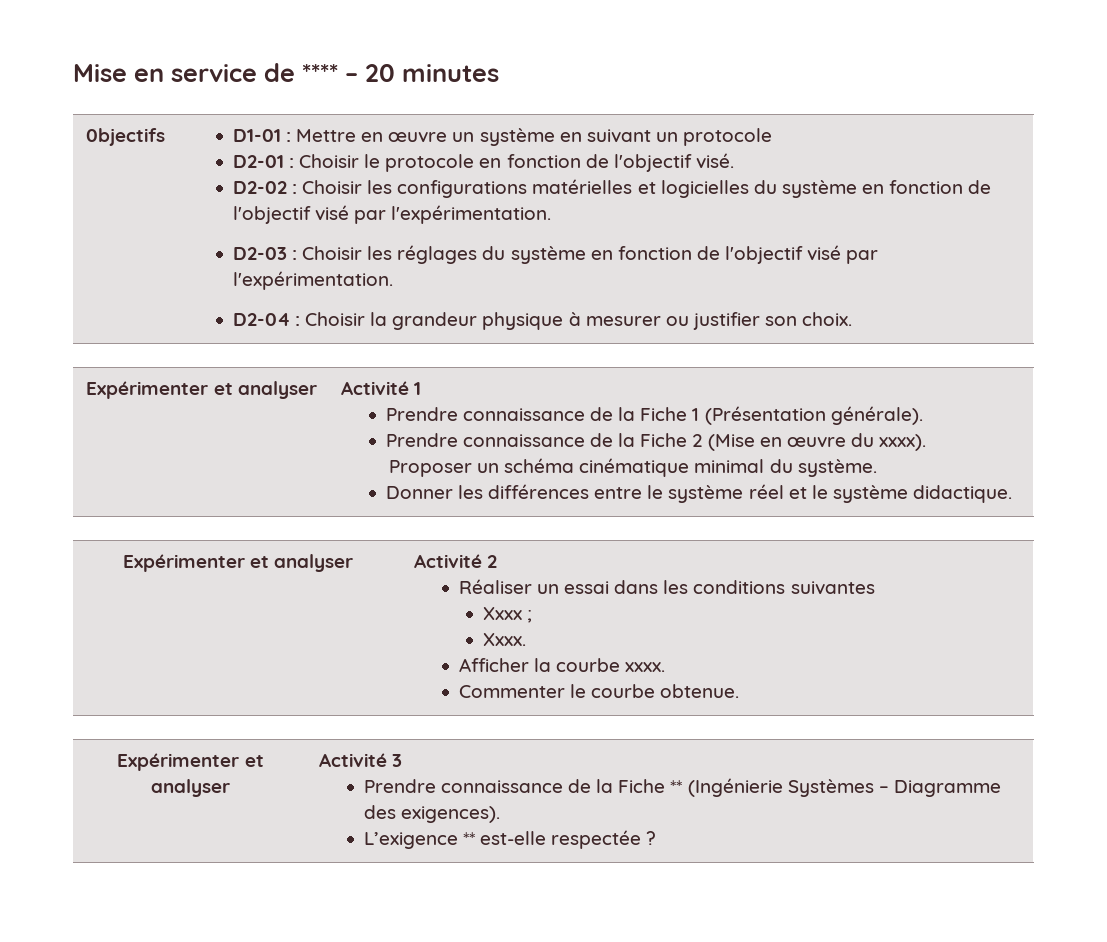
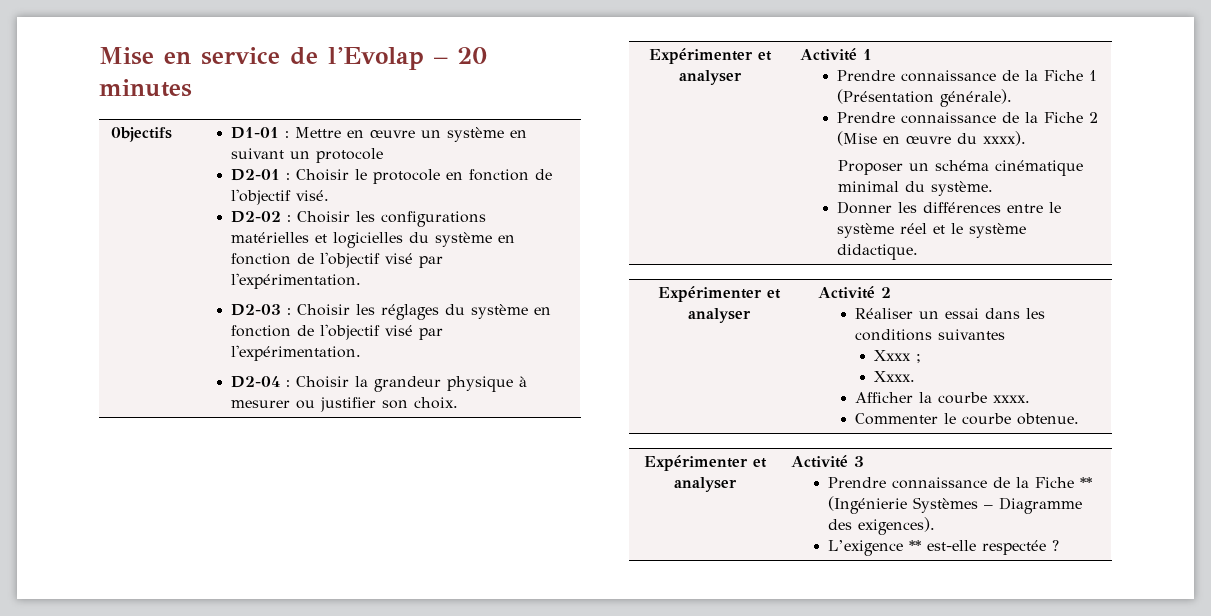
- Mise en service de **** – 20 minutes
+ Mise en service de l’Evolap – 20 minutes

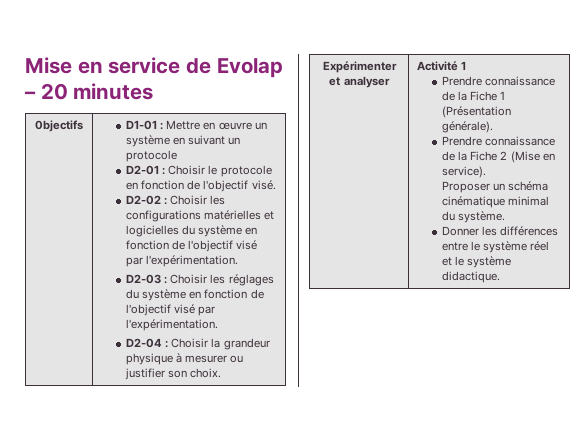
- Mise en service de l’Evolap – 20 minutes
+ Mise en service de Evolap – 20 minutes
- Prendre connaissance de la Fiche 2 (Mise en œuvre du xxxx).
+ Prendre connaissance de la Fiche 2 (Mise en service).
- Expérimenter et analyser | Activité 2
- Réaliser un essai dans les conditions suivantes
- Xxxx ;
- Xxxx.
- Afficher la courbe xxxx.
- Commenter le courbe obtenue.
- Expérimenter et analyser | Activité 3
- Prendre connaissance de la Fiche ** (Ingénierie Systèmes – Diagramme des exigences).
- L’exigence ** est-elle respectée ?

